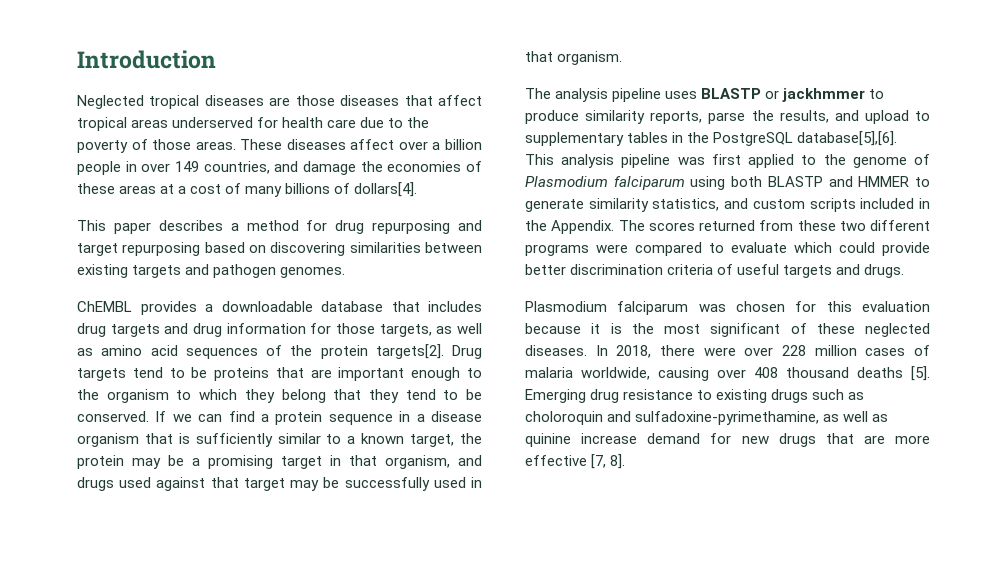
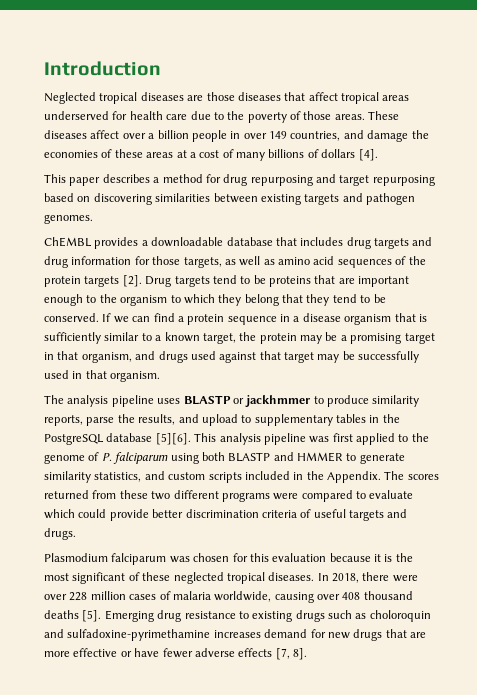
- These diseases affect over a billion people in over 149 countries, and damage the economies of these areas at a cost of many billions of dollars[4].
+ These diseases affect over a billion people in over 149 countries, and damage the economies of these areas at a cost of many billions of dollars [4].
- ChEMBL provides a downloadable database that includes drug targets and drug information for those targets, as well as amino acid sequences of the protein targets[2].
+ ChEMBL provides a downloadable database that includes drug targets and drug information for those targets, as well as amino acid sequences of the protein targets [2].
- The analysis pipeline uses BLASTP or jackhmmer to produce similarity reports, parse the results, and upload to supplementary tables in the PostgreSQL database[5],[6].
+ The analysis pipeline uses BLASTP or jackhmmer to produce similarity reports, parse the results, and upload to supplementary tables in the PostgreSQL database [5][6].
- This analysis pipeline was first applied to the genome of Plasmodium falciparum using both BLASTP and HMMER to generate similarity statistics, and custom scripts included in the Appendix.
+ This analysis pipeline was first applied to the genome of P. falciparum using both BLASTP and HMMER to generate similarity statistics, and custom scripts included in the Appendix.
- Plasmodium falciparum was chosen for this evaluation because it is the most significant of these neglected diseases.
+ Plasmodium falciparum was chosen for this evaluation because it is the most significant of these neglected tropical diseases.
- Emerging drug resistance to existing drugs such as choloroquin and sulfadoxine-pyrimethamine, as well as quinine increase demand for new drugs that are more effective [7, 8].
+ Emerging drug resistance to existing drugs such as choloroquin and sulfadoxine-pyrimethamine increases demand for new drugs that are more effective or have fewer adverse effects [7, 8].

